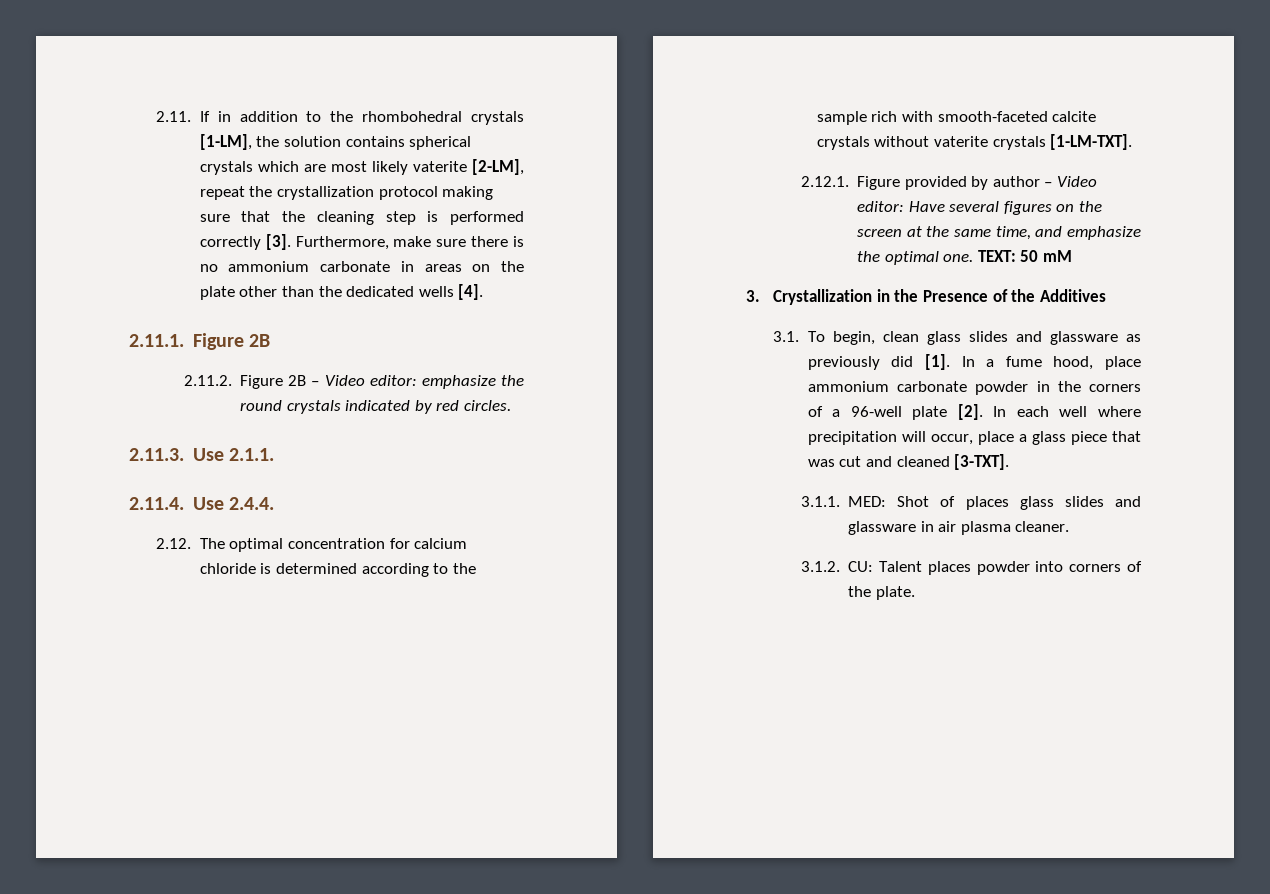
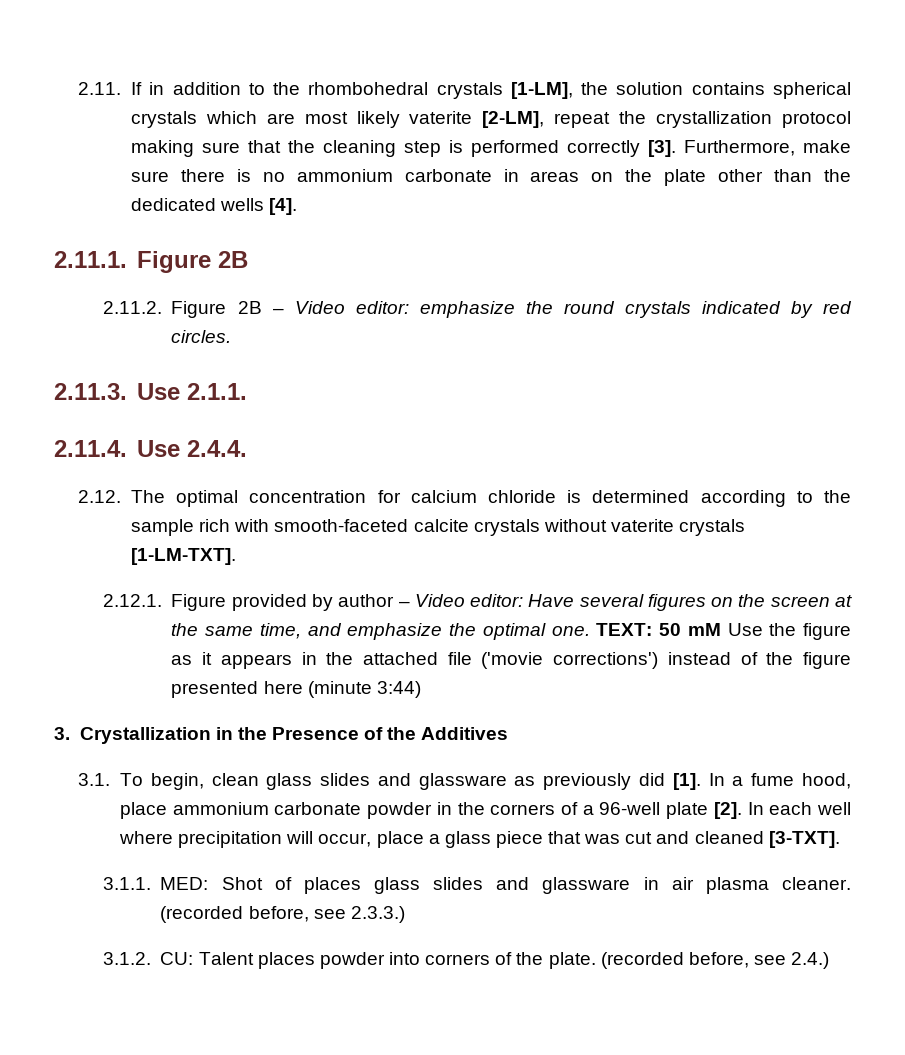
- TEXT: 50 mM
+ TEXT: 50 mM Use the figure as it appears in the attached file ('movie corrections') instead of the figure presented here (minute 3:44)
+ (recorded before, see 2.3.3.)
+ (recorded before, see 2.4.)

